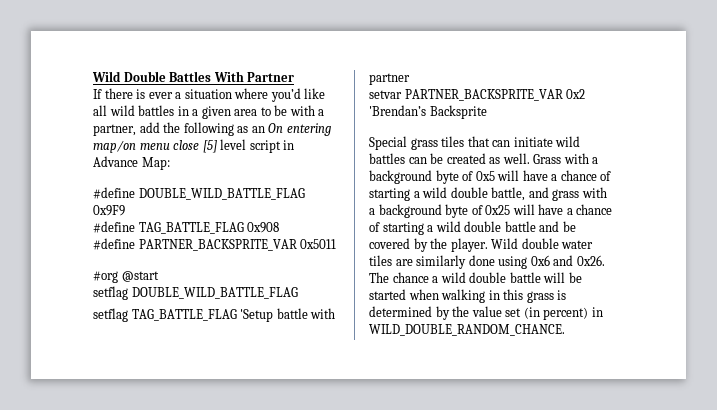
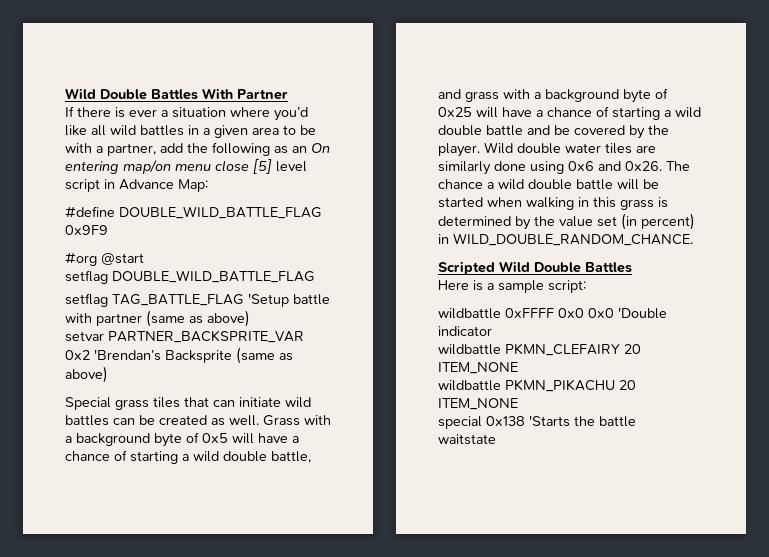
- #define TAG_BATTLE_FLAG 0x908
- #define PARTNER_BACKSPRITE_VAR 0x5011
- setflag TAG_BATTLE_FLAG 'Setup battle with partner
+ setflag TAG_BATTLE_FLAG 'Setup battle with partner (same as above)
- setvar PARTNER_BACKSPRITE_VAR 0x2 'Brendan’s Backsprite
+ setvar PARTNER_BACKSPRITE_VAR 0x2 'Brendan’s Backsprite (same as above)
+ Scripted Wild Double Battles
+ Here is a sample script:
+ wildbattle 0xFFFF 0x0 0x0 'Double indicator
+ wildbattle PKMN_CLEFAIRY 20 ITEM_NONE
+ wildbattle PKMN_PIKACHU 20 ITEM_NONE
+ special 0x138 'Starts the battle
+ waitstate

